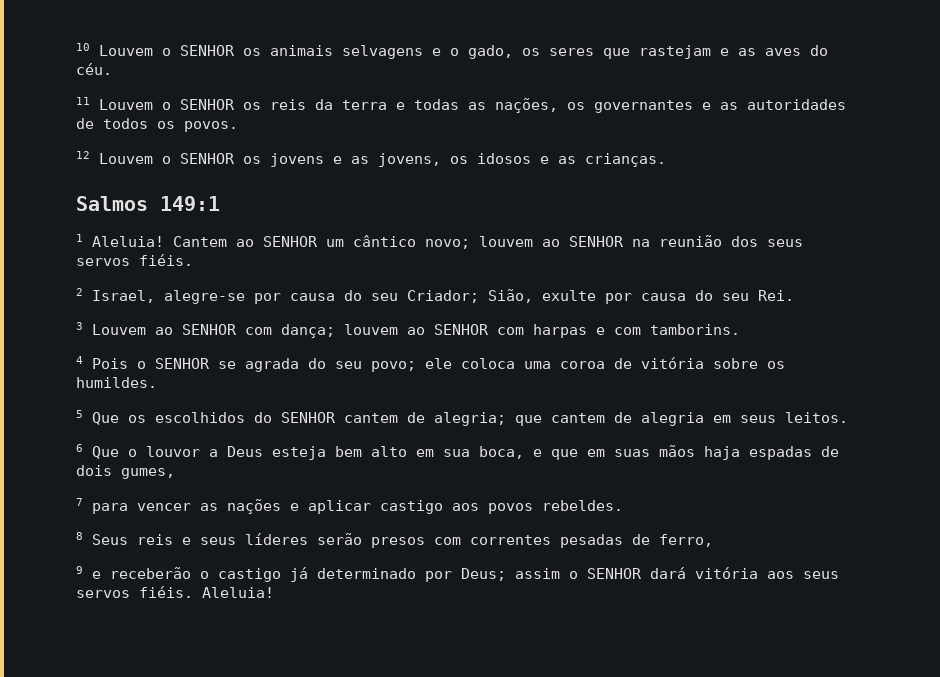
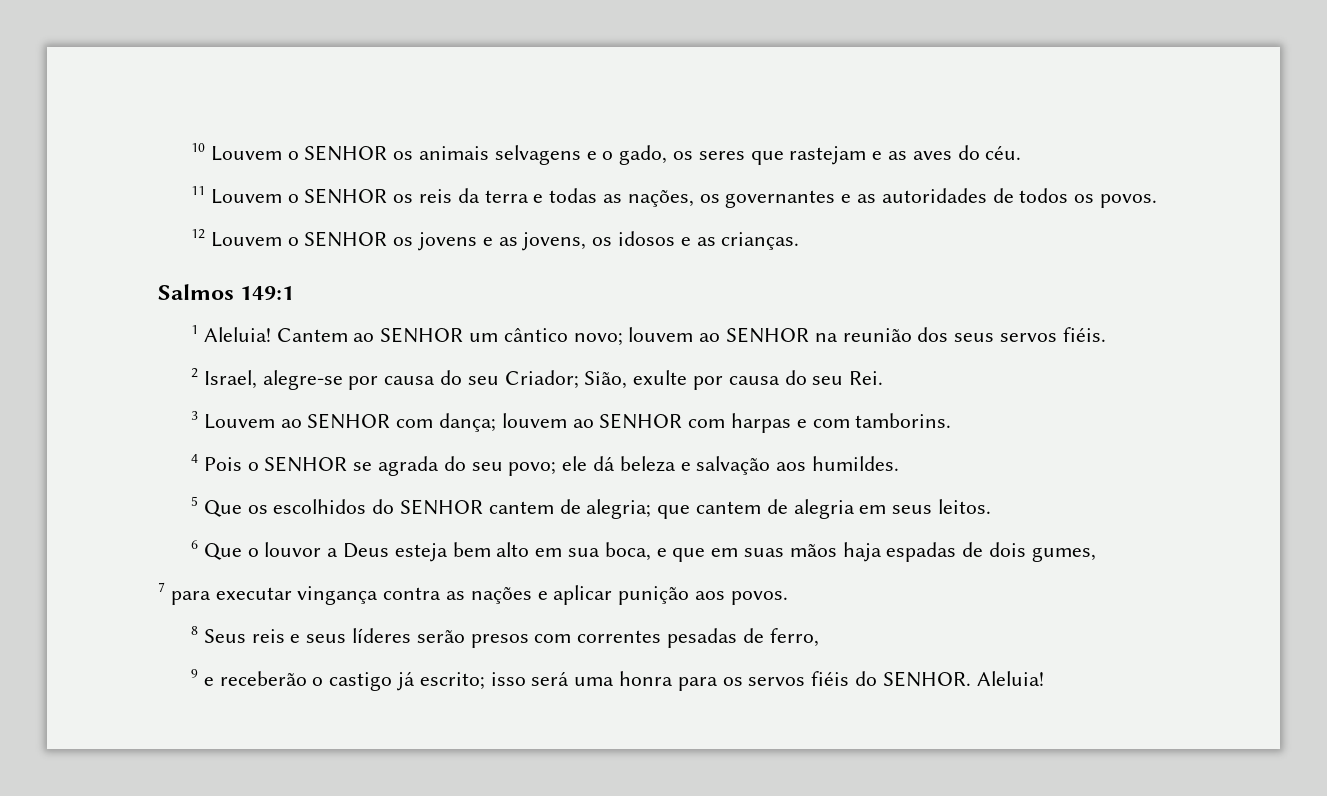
- 4 Pois o SENHOR se agrada do seu povo; ele coloca uma coroa de vitória sobre os humildes.
+ 4 Pois o SENHOR se agrada do seu povo; ele dá beleza e salvação aos humildes.
- 7 para vencer as nações e aplicar castigo aos povos rebeldes.
+ 7 para executar vingança contra as nações e aplicar punição aos povos.
- 9 e receberão o castigo já determinado por Deus; assim o SENHOR dará vitória aos seus servos fiéis.
+ 9 e receberão o castigo já escrito; isso será uma honra para os servos fiéis do SENHOR.

